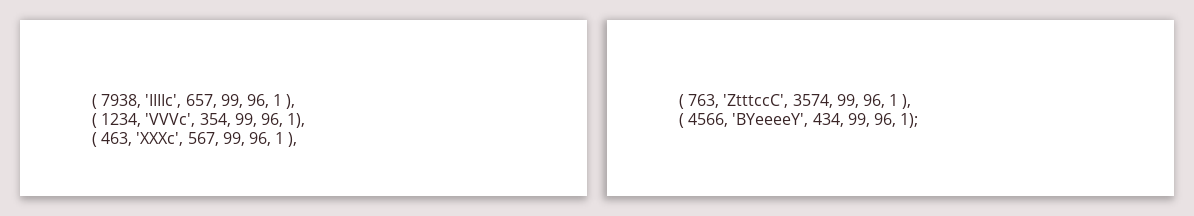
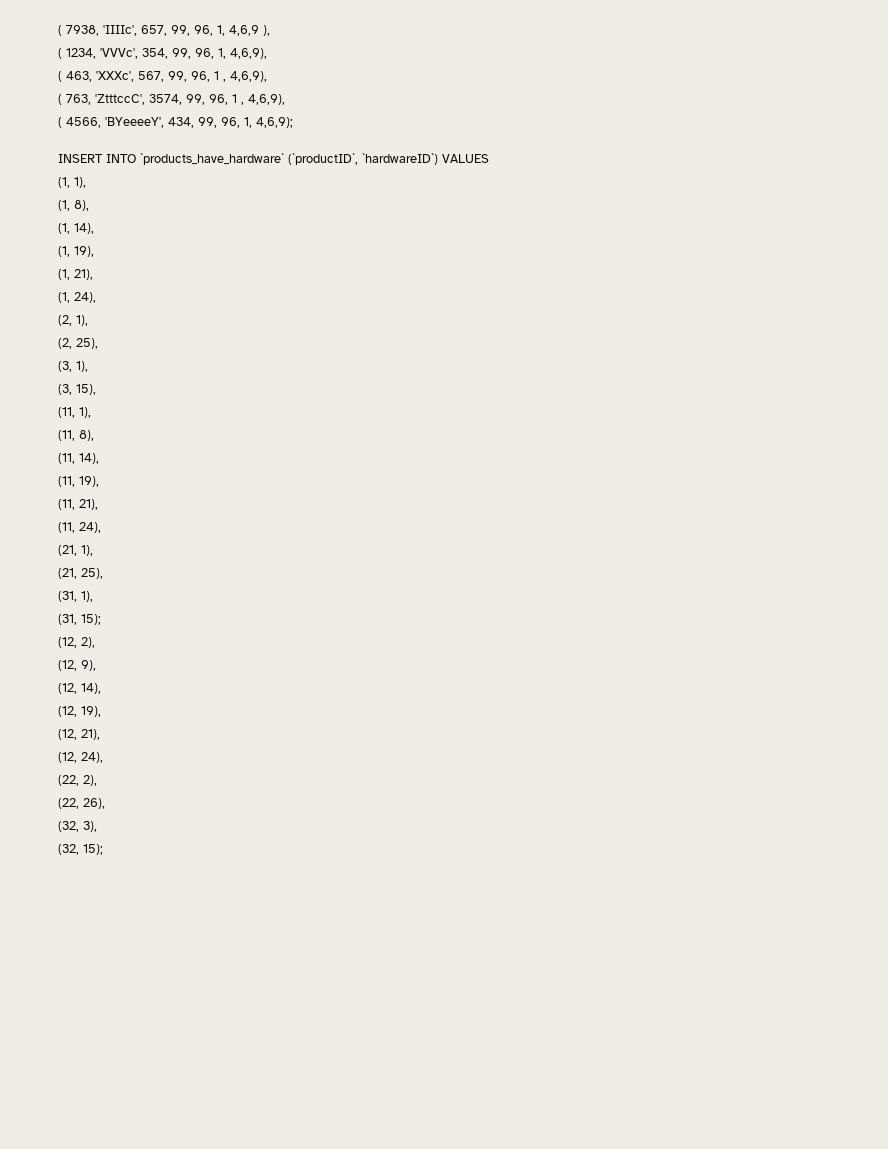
- ( 7938, 'IIIIc', 657, 99, 96, 1 ),
+ ( 7938, 'IIIIc', 657, 99, 96, 1, 4,6,9 ),
- ( 1234, 'VVVc', 354, 99, 96, 1),
+ ( 1234, 'VVVc', 354, 99, 96, 1, 4,6,9),
- ( 463, 'XXXc', 567, 99, 96, 1 ),
+ ( 463, 'XXXc', 567, 99, 96, 1 , 4,6,9),
- ( 763, 'ZtttccC', 3574, 99, 96, 1 ),
+ ( 763, 'ZtttccC', 3574, 99, 96, 1 , 4,6,9),
- ( 4566, 'BYeeeeY', 434, 99, 96, 1);
+ ( 4566, 'BYeeeeY', 434, 99, 96, 1, 4,6,9);
+ INSERT INTO `products_have_hardware` (`productID`, `hardwareID`) VALUES
+ (1, 1),
+ (1, 8),
+ (1, 14),
+ (1, 19),
+ (1, 21),
+ (1, 24),
+ (2, 1),
+ (2, 25),
+ (3, 1),
+ (3, 15),
+ (11, 1),
+ (11, 8),
+ (11, 14),
+ (11, 19),
+ (11, 21),
+ (11, 24),
+ (21, 1),
+ (21, 25),
+ (31, 1),
+ (31, 15);
+ (12, 2),
+ (12, 9),
+ (12, 14),
+ (12, 19),
+ (12, 21),
+ (12, 24),
+ (22, 2),
+ (22, 26),
+ (32, 3),
+ (32, 15);

